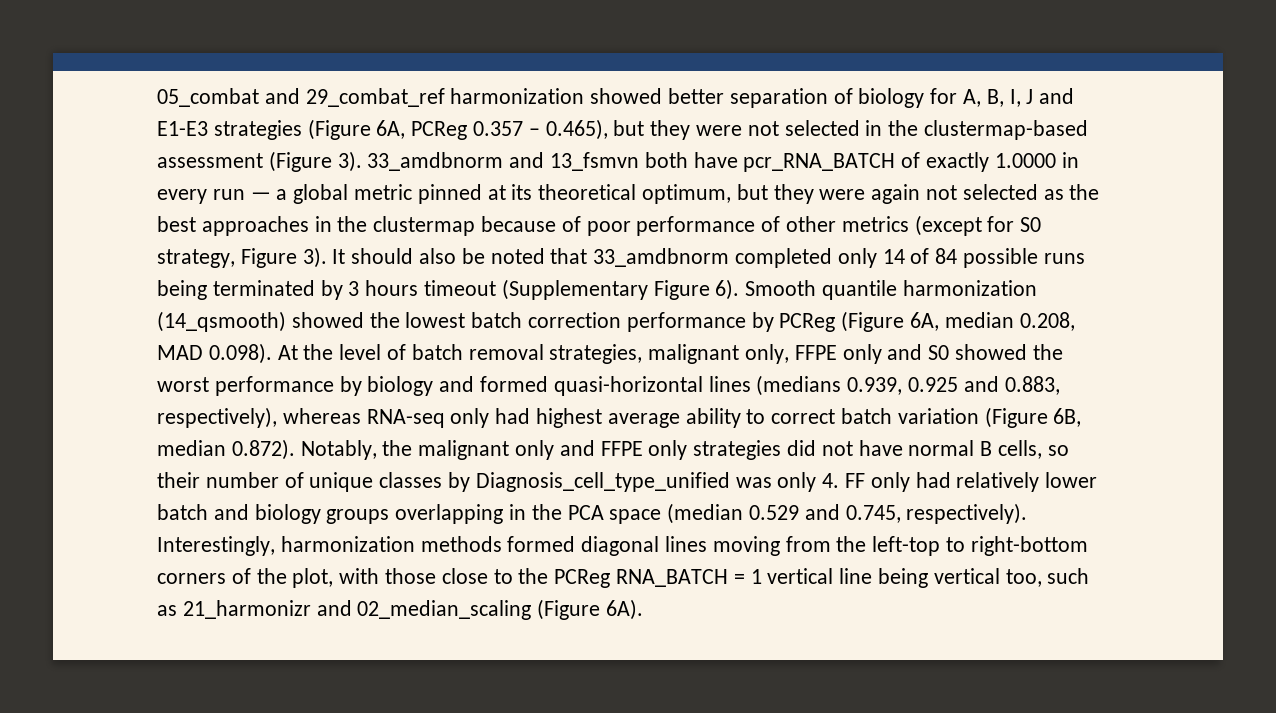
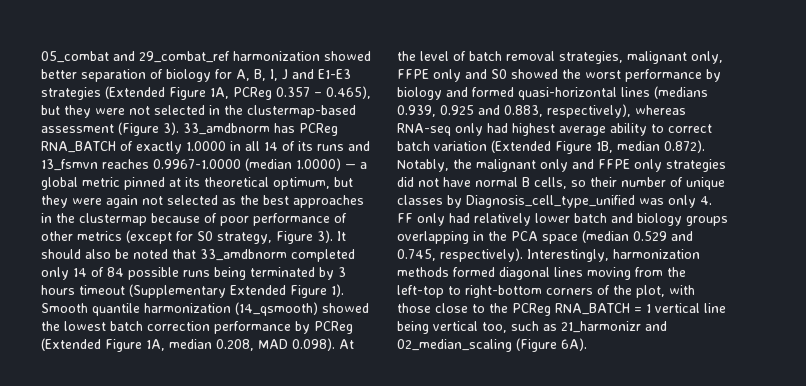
- 05_combat and 29_combat_ref harmonization showed better separation of biology for A, B, I, J and E1-E3 strategies (Figure 6A, PCReg 0.357 – 0.465), but they were not selected in the clustermap-based assessment (Figure 3).
+ 05_combat and 29_combat_ref harmonization showed better separation of biology for A, B, I, J and E1-E3 strategies (Extended Figure 1A, PCReg 0.357 – 0.465), but they were not selected in the clustermap-based assessment (Figure 3).
- 33_amdbnorm and 13_fsmvn both have pcr_RNA_BATCH of exactly 1.0000 in every run — a global metric pinned at its theoretical optimum, but they were again not selected as the best approaches in the clustermap because of poor performance of other metrics (except for S0 strategy, Figure 3).
+ 33_amdbnorm has PCReg RNA_BATCH of exactly 1.0000 in all 14 of its runs and 13_fsmvn reaches 0.9967-1.0000 (median 1.0000) — a global metric pinned at its theoretical optimum, but they were again not selected as the best approaches in the clustermap because of poor performance of other metrics (except for S0 strategy, Figure 3).
- It should also be noted that 33_amdbnorm completed only 14 of 84 possible runs being terminated by 3 hours timeout (Supplementary Figure 6).
+ It should also be noted that 33_amdbnorm completed only 14 of 84 possible runs being terminated by 3 hours timeout (Supplementary Extended Figure 1).
- Smooth quantile harmonization (14_qsmooth) showed the lowest batch correction performance by PCReg (Figure 6A, median 0.208, MAD 0.098). At the level of batch removal strategies, malignant only, FFPE only and S0 showed the worst performance by biology and formed quasi-horizontal lines (medians 0.939, 0.925 and 0.883, respectively), whereas RNA-seq only had highest average ability to correct batch variation (Figure 6B, median 0.872). Notably, the malignant only and FFPE only strategies did not have normal B cells, so their number of unique classes by Diagnosis_cell_type_unified was only 4. FF only had relatively lower batch and biology groups overlapping in the PCA space (median 0.529 and 0.745, respectively).
+ Smooth quantile harmonization (14_qsmooth) showed the lowest batch correction performance by PCReg (Extended Figure 1A, median 0.208, MAD 0.098). At the level of batch removal strategies, malignant only, FFPE only and S0 showed the worst performance by biology and formed quasi-horizontal lines (medians 0.939, 0.925 and 0.883, respectively), whereas RNA-seq only had highest average ability to correct batch variation (Extended Figure 1B, median 0.872). Notably, the malignant only and FFPE only strategies did not have normal B cells, so their number of unique classes by Diagnosis_cell_type_unified was only 4. FF only had relatively lower batch and biology groups overlapping in the PCA space (median 0.529 and 0.745, respectively).

